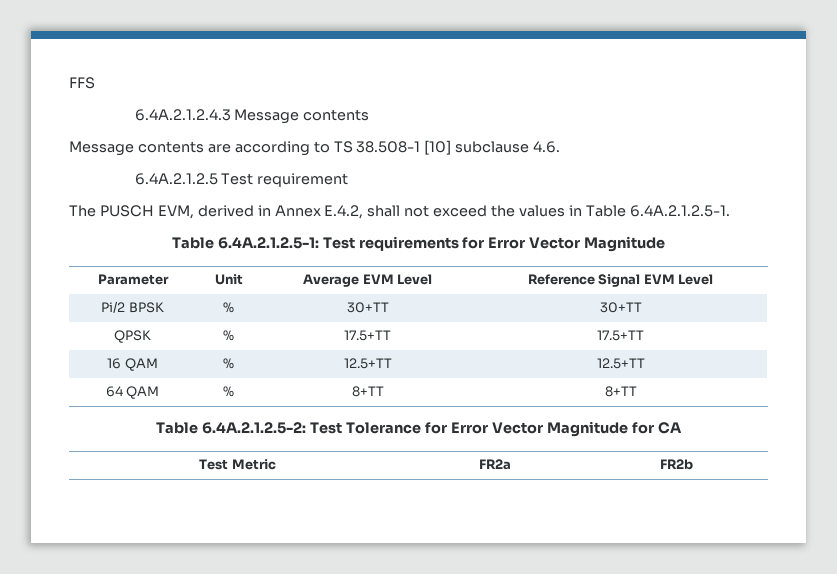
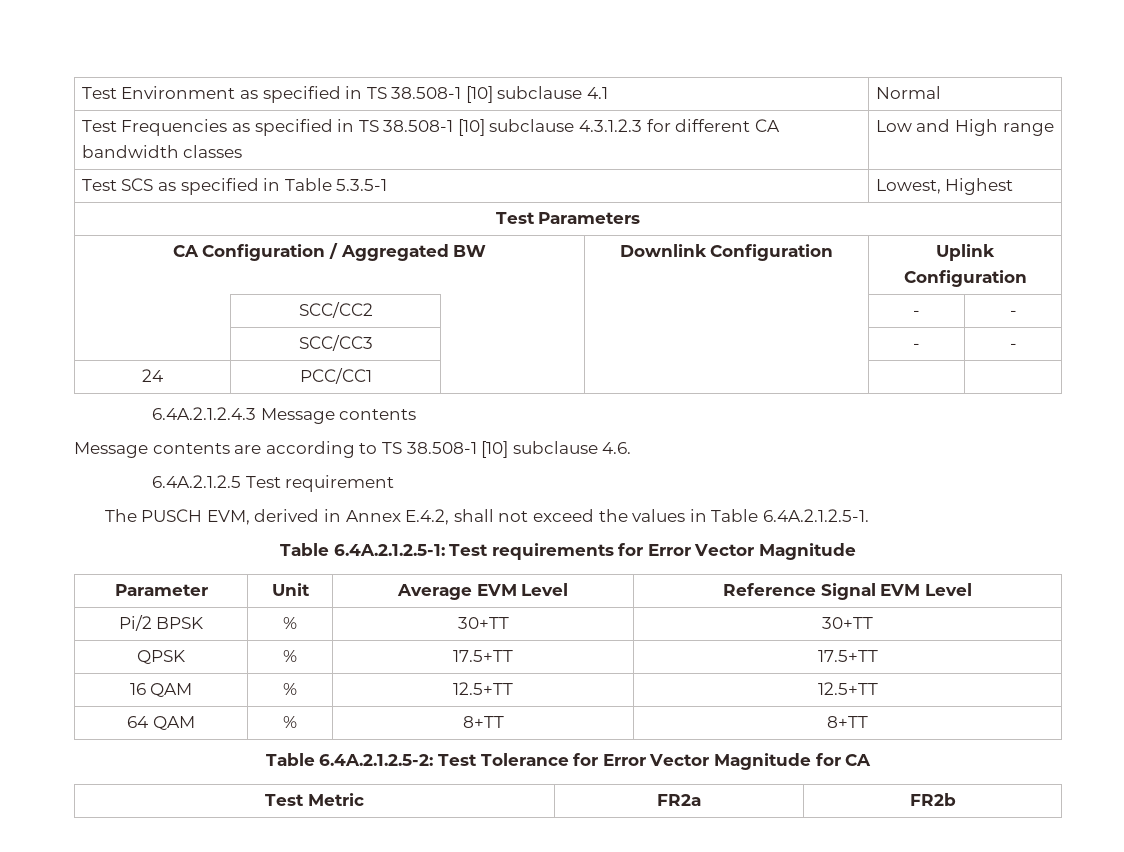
- FFS
+ Test Environment as specified in TS 38.508-1 [10] subclause 4.1 | Normal
+ Test Frequencies as specified in TS 38.508-1 [10] subclause 4.3.1.2.3 for different CA bandwidth classes | Low and High range
+ Test SCS as specified in Table 5.3.5-1 | Lowest, Highest
+ Test Parameters
+ CA Configuration / Aggregated BW | Downlink Configuration | Uplink Configuration
+ | SCC/CC2 | | | - | -
+ | SCC/CC3 | | | - | -
+ 24 | PCC/CC1 | | | |

